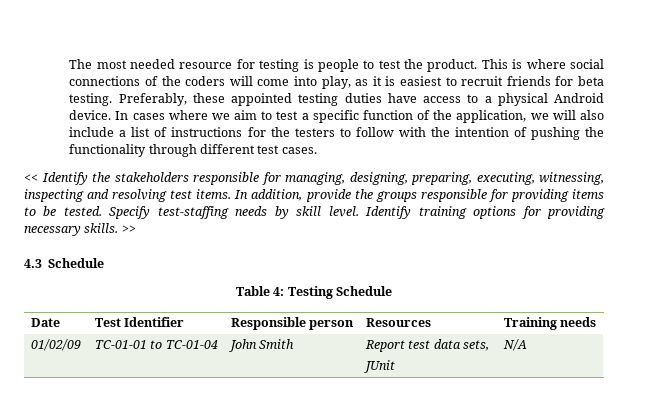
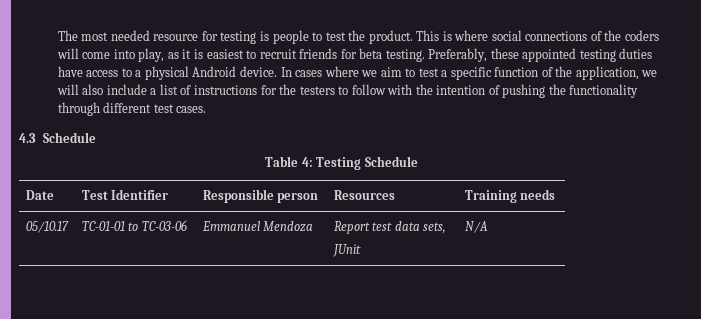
- << Identify the stakeholders responsible for managing, designing, preparing, executing, witnessing, inspecting and resolving test items. In addition, provide the groups responsible for providing items to be tested. Specify test-staffing needs by skill level. Identify training options for providing necessary skills. >>
- 01/02/09 | TC-01-01 to TC-01-04 | John Smith | Report test data sets,
+ 05/10.17 | TC-01-01 to TC-03-06 | Emmanuel Mendoza | Report test data sets,

